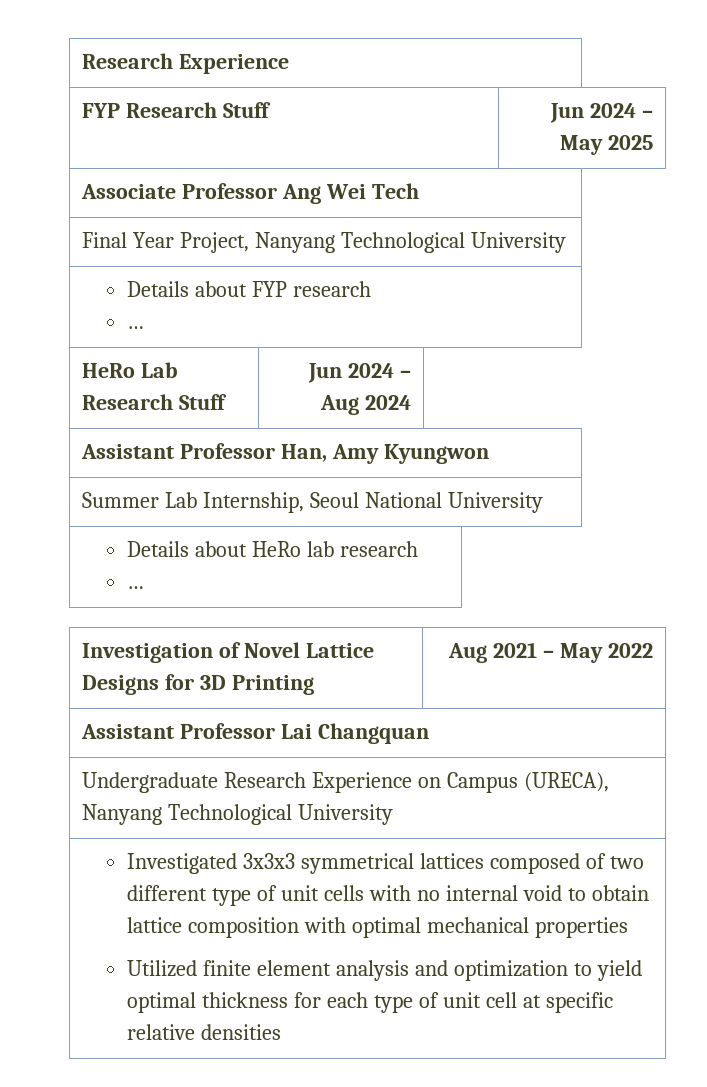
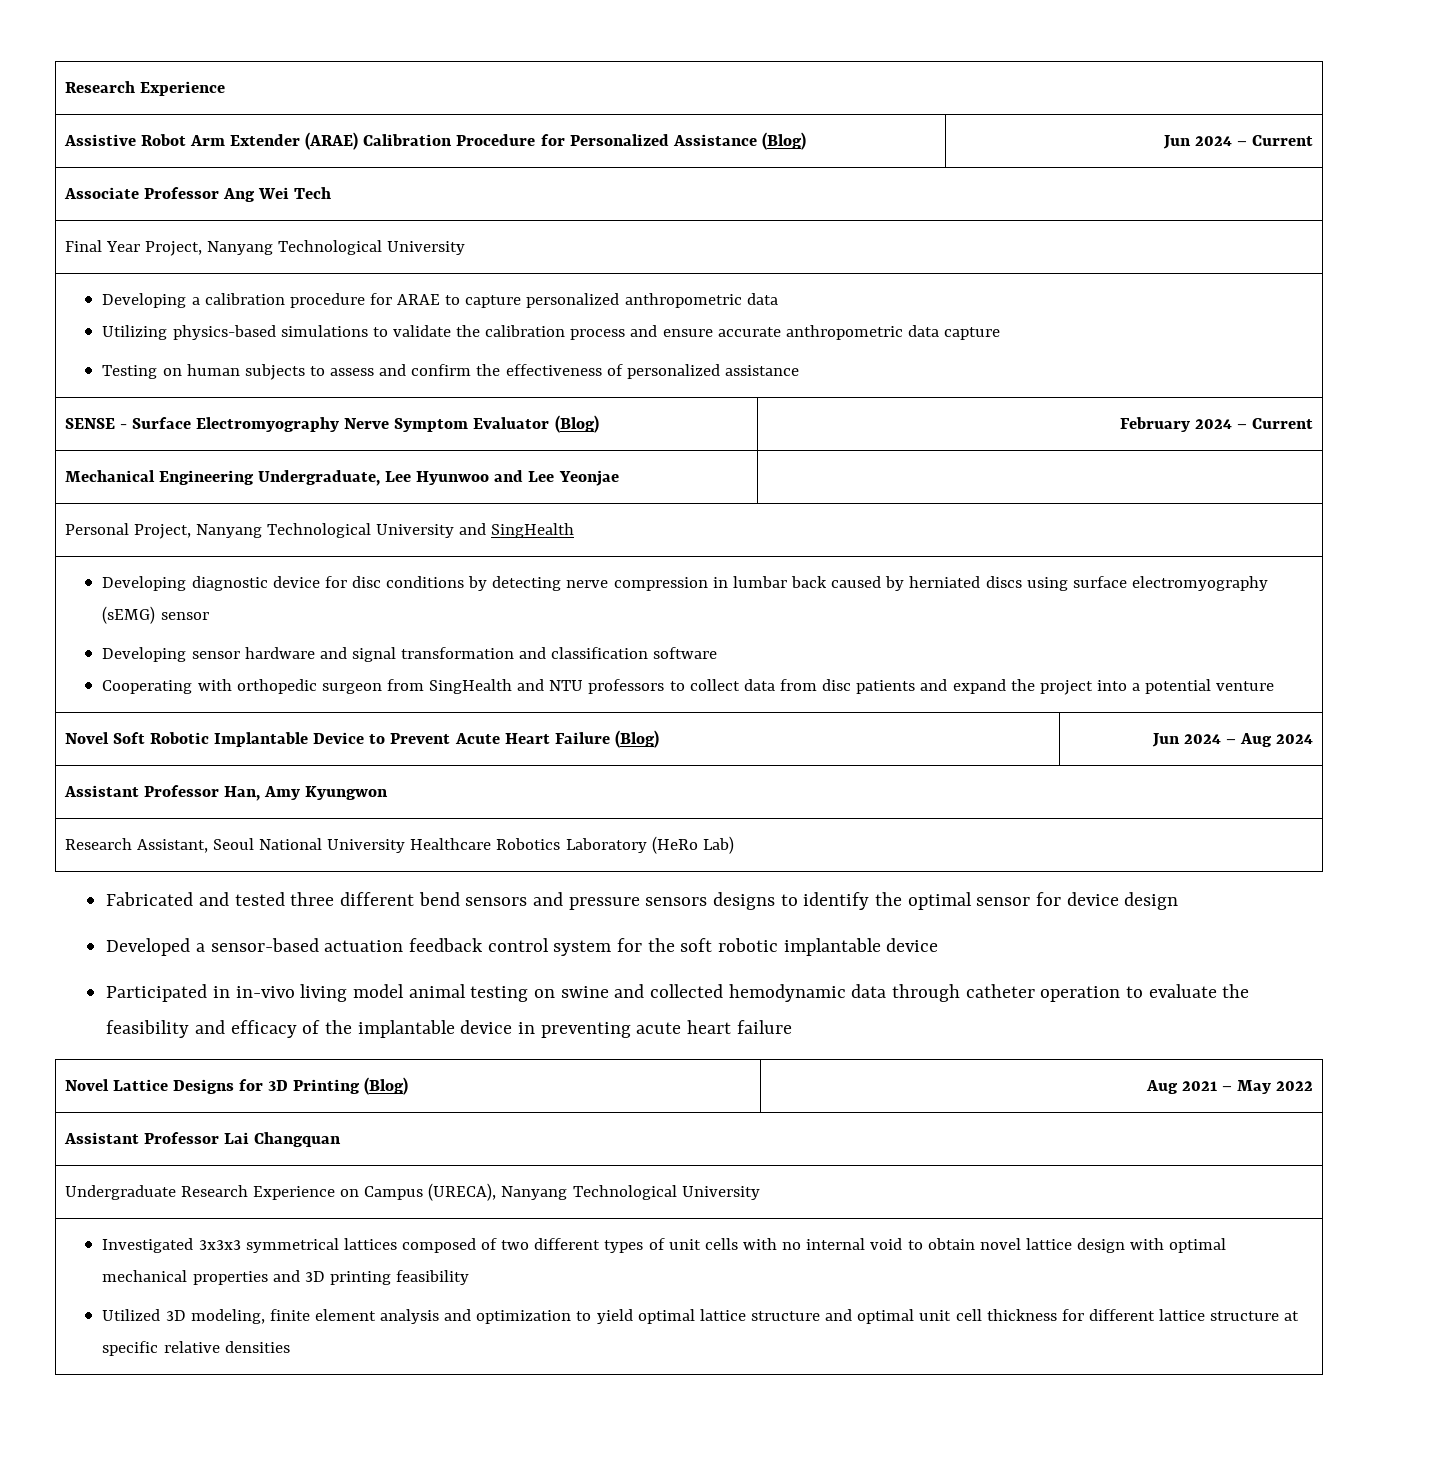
- FYP Research Stuff | Jun 2024 – May 2025
+ Assistive Robot Arm Extender (ARAE) Calibration Procedure for Personalized Assistance (Blog) | Jun 2024 – Current
- Details about FYP research
- …
- HeRo Lab Research Stuff | Jun 2024 – Aug 2024
+ Developing a calibration procedure for ARAE to capture personalized anthropometric data
+ Utilizing physics-based simulations to validate the calibration process and ensure accurate anthropometric data capture
+ Testing on human subjects to assess and confirm the effectiveness of personalized assistance
+ SENSE - Surface Electromyography Nerve Symptom Evaluator (Blog) | February 2024 – Current
+ Mechanical Engineering Undergraduate, Lee Hyunwoo and Lee Yeonjae |
+ Personal Project, Nanyang Technological University and SingHealth
+ Developing diagnostic device for disc conditions by detecting nerve compression in lumbar back caused by herniated discs using surface electromyography (sEMG) sensor
+ Developing sensor hardware and signal transformation and classification software
+ Cooperating with orthopedic surgeon from SingHealth and NTU professors to collect data from disc patients and expand the project into a potential venture
+ Novel Soft Robotic Implantable Device to Prevent Acute Heart Failure (Blog) | Jun 2024 – Aug 2024
- Summer Lab Internship, Seoul National University
- Details about HeRo lab research
- …
- Investigation of Novel Lattice Designs for 3D Printing | Aug 2021 – May 2022
+ Research Assistant, Seoul National University Healthcare Robotics Laboratory (HeRo Lab)
+ Fabricated and tested three different bend sensors and pressure sensors designs to identify the optimal sensor for device design
+ Developed a sensor-based actuation feedback control system for the soft robotic implantable device
+ Participated in in-vivo living model animal testing on swine and collected hemodynamic data through catheter operation to evaluate the feasibility and efficacy of the implantable device in preventing acute heart failure
+ Novel Lattice Designs for 3D Printing (Blog) | Aug 2021 – May 2022
- Investigated 3x3x3 symmetrical lattices composed of two different type of unit cells with no internal void to obtain lattice composition with optimal mechanical properties
+ Investigated 3x3x3 symmetrical lattices composed of two different types of unit cells with no internal void to obtain novel lattice design with optimal mechanical properties and 3D printing feasibility
- Utilized finite element analysis and optimization to yield optimal thickness for each type of unit cell at specific relative densities
+ Utilized 3D modeling, finite element analysis and optimization to yield optimal lattice structure and optimal unit cell thickness for different lattice structure at specific relative densities

